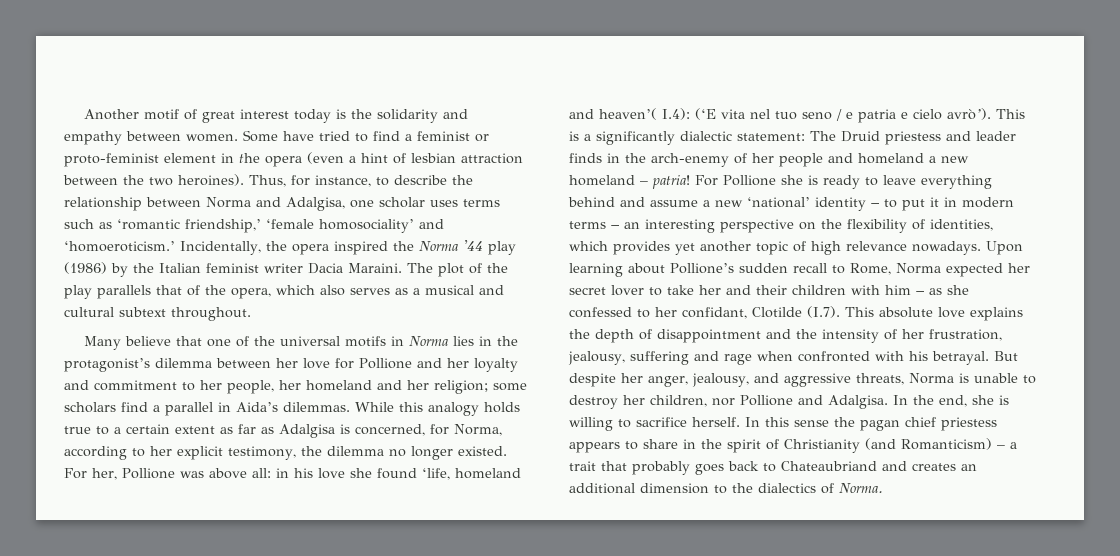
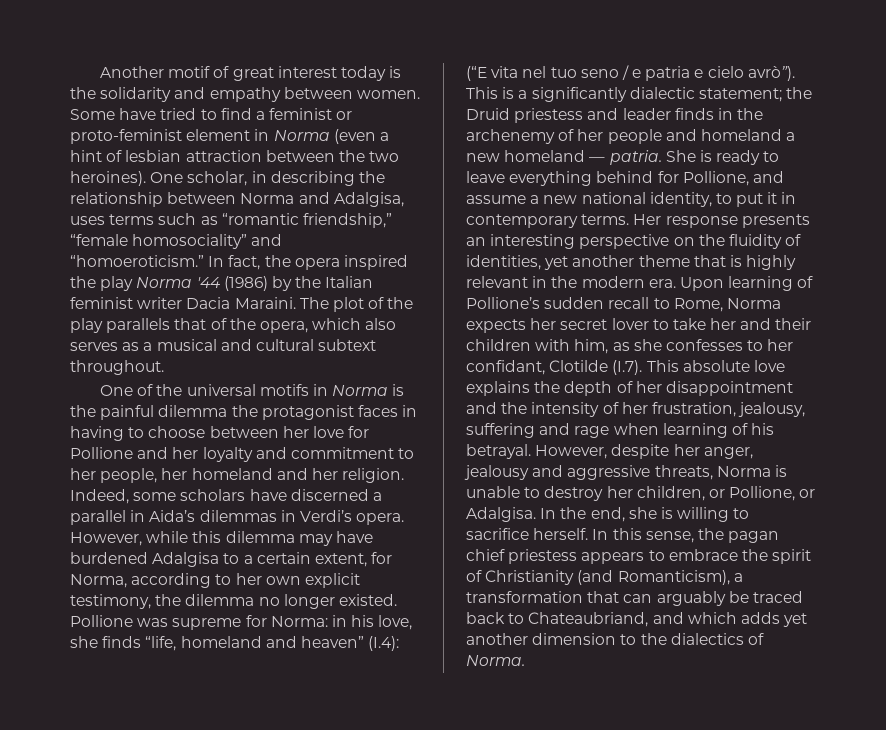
- Some have tried to find a feminist or proto-feminist element in the opera (even a hint of lesbian attraction between the two heroines).
+ Some have tried to find a feminist or proto-feminist element in Norma (even a hint of lesbian attraction between the two heroines).
- Thus, for instance, to describe the relationship between Norma and Adalgisa, one scholar uses terms such as ‘romantic friendship,’ ‘female homosociality’ and ‘homoeroticism.’ Incidentally, the opera inspired the Norma '44 play (1986) by the Italian feminist writer Dacia Maraini.
+ One scholar, in describing the relationship between Norma and Adalgisa, uses terms such as “romantic friendship,” “female homosociality” and “homoeroticism.” In fact, the opera inspired the play Norma '44 (1986) by the Italian feminist writer Dacia Maraini.
- Many believe that one of the universal motifs in Norma lies in the protagonist’s dilemma between her love for Pollione and her loyalty and commitment to her people, her homeland and her religion; some scholars find a parallel in Aida’s dilemmas. While this analogy holds true to a certain extent as far as Adalgisa is concerned, for Norma, according to her explicit testimony, the dilemma no longer existed.
+ One of the universal motifs in Norma is the painful dilemma the protagonist faces in having to choose between her love for Pollione and her loyalty and commitment to her people, her homeland and her religion. Indeed, some scholars have discerned a parallel in Aida’s dilemmas in Verdi’s opera. However, while this dilemma may have burdened Adalgisa to a certain extent, for Norma, according to her own explicit testimony, the dilemma no longer existed.
- For her, Pollione was above all: in his love she found ‘life, homeland and heaven’( I.4): (‘E vita nel tuo seno / e patria e cielo avrò’).
+ Pollione was supreme for Norma: in his love, she finds “life, homeland and heaven” (I.4): (“E vita nel tuo seno / e patria e cielo avrò”).
- This is a significantly dialectic statement: The Druid priestess and leader finds in the arch-enemy of her people and homeland a new homeland – patria! For Pollione she is ready to leave everything behind and assume a new ‘national’ identity − to put it in modern terms − an interesting perspective on the flexibility of identities, which provides yet another topic of high relevance nowadays.
+ This is a significantly dialectic statement; the Druid priestess and leader finds in the archenemy of her people and homeland a new homeland — patria. She is ready to leave everything behind for Pollione, and assume a new national identity, to put it in contemporary terms. Her response presents an interesting perspective on the fluidity of identities, yet another theme that is highly relevant in the modern era.
- Upon learning about Pollione’s sudden recall to Rome, Norma expected her secret lover to take her and their children with him − as she confessed to her confidant, Clotilde (I.7). This absolute love explains the depth of disappointment and the intensity of her frustration, jealousy, suffering and rage when confronted with his betrayal.
+ Upon learning of Pollione’s sudden recall to Rome, Norma expects her secret lover to take her and their children with him, as she confesses to her confidant, Clotilde (I.7). This absolute love explains the depth of her disappointment and the intensity of her frustration, jealousy, suffering and rage when learning of his betrayal.
- But despite her anger, jealousy, and aggressive threats, Norma is unable to destroy her children, nor Pollione and Adalgisa.
+ However, despite her anger, jealousy and aggressive threats, Norma is unable to destroy her children, or Pollione, or Adalgisa.
- In this sense the pagan chief priestess appears to share in the spirit of Christianity (and Romanticism) – a trait that probably goes back to Chateaubriand and creates an additional dimension to the dialectics of Norma.
+ In this sense, the pagan chief priestess appears to embrace the spirit of Christianity (and Romanticism), a transformation that can arguably be traced back to Chateaubriand, and which adds yet another dimension to the dialectics of Norma.

